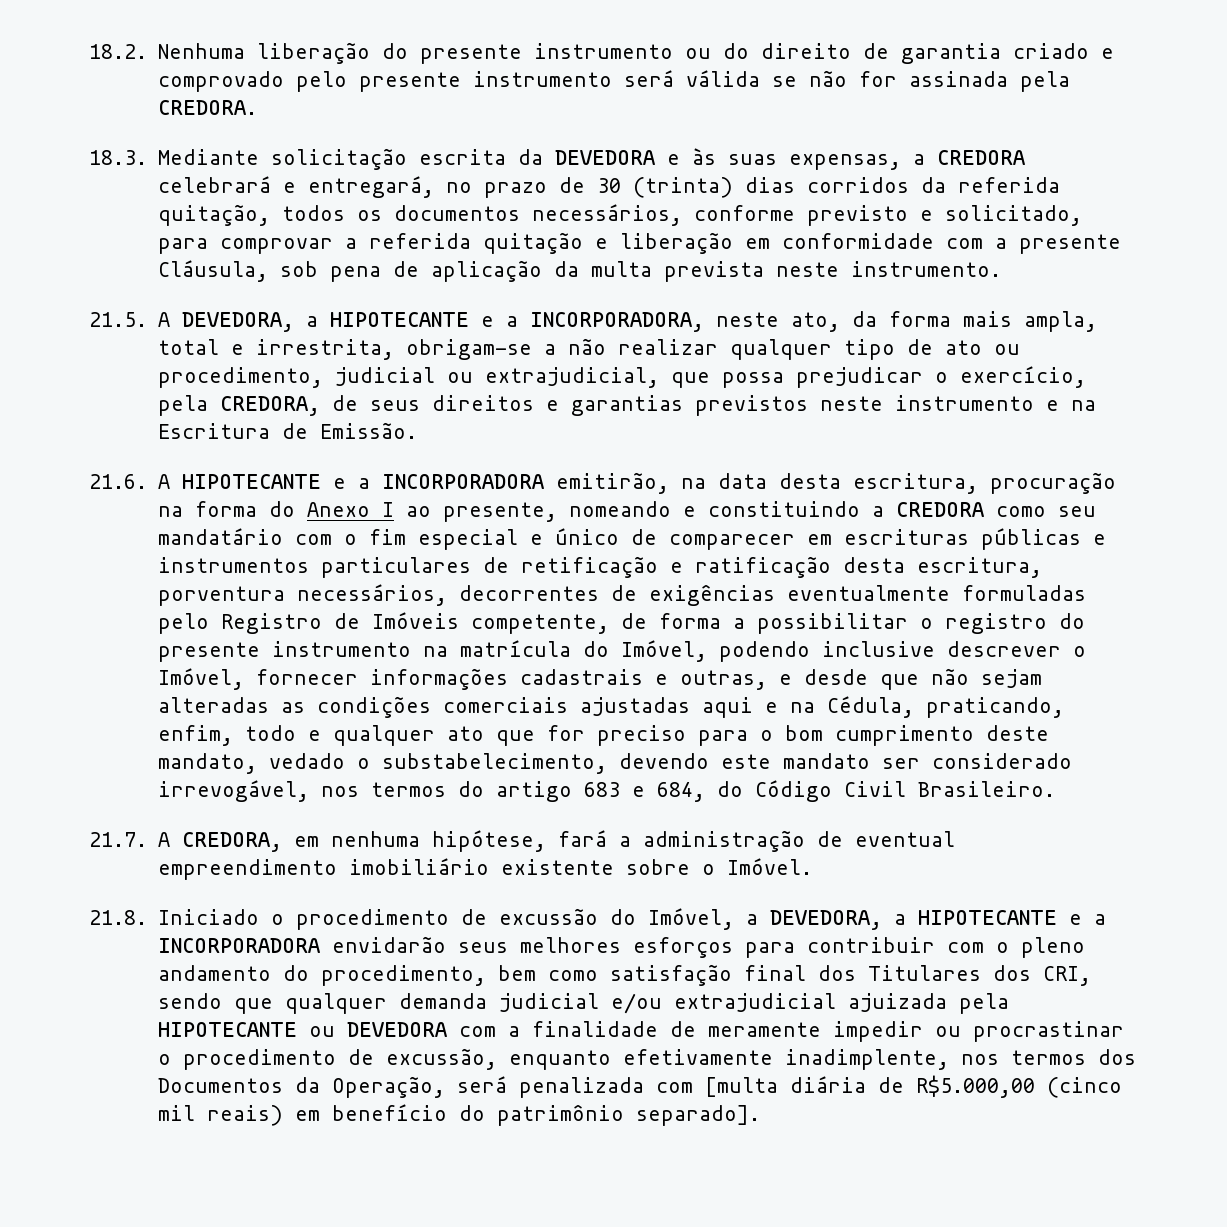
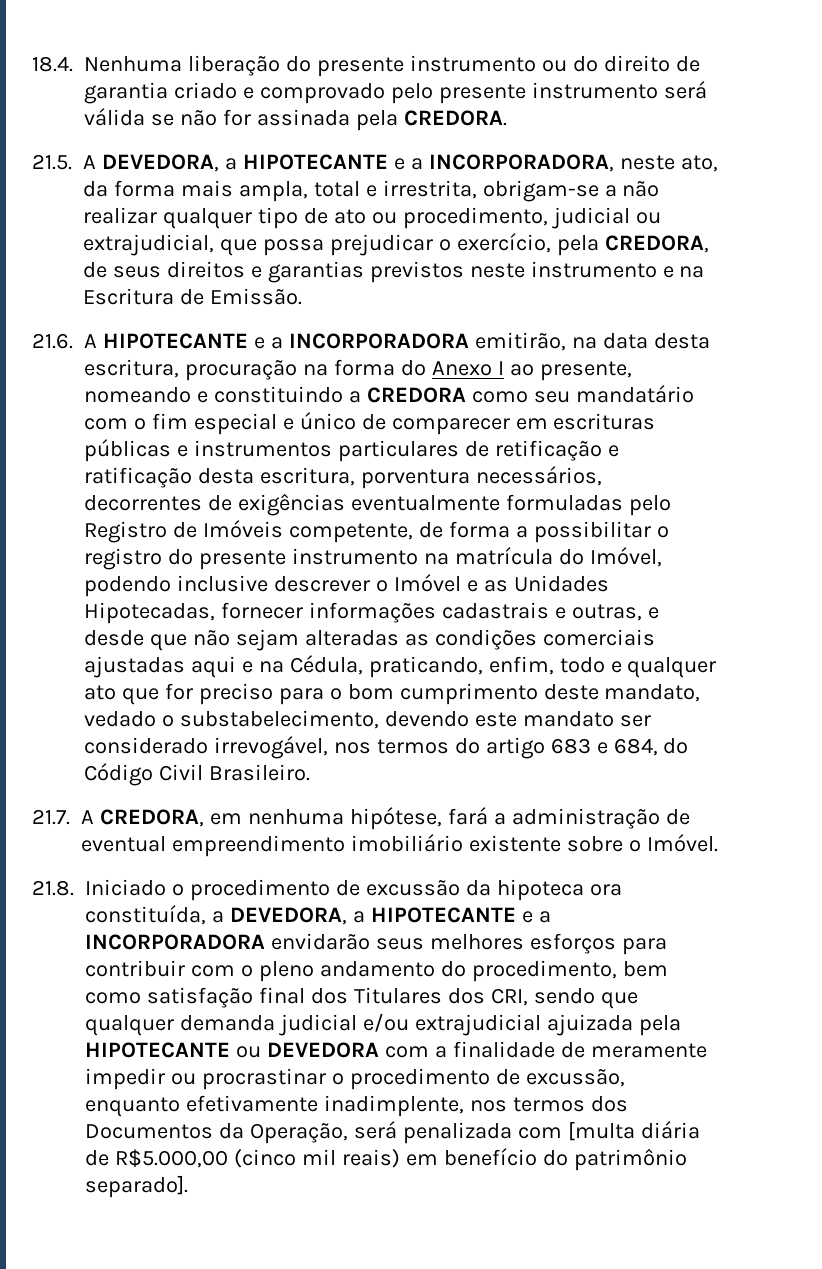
- 18.2. Nenhuma liberação do presente instrumento ou do direito de garantia criado e comprovado pelo presente instrumento será válida se não for assinada pela CREDORA.
+ 18.4. Nenhuma liberação do presente instrumento ou do direito de garantia criado e comprovado pelo presente instrumento será válida se não for assinada pela CREDORA.
- 18.3. Mediante solicitação escrita da DEVEDORA e às suas expensas, a CREDORA celebrará e entregará, no prazo de 30 (trinta) dias corridos da referida quitação, todos os documentos necessários, conforme previsto e solicitado, para comprovar a referida quitação e liberação em conformidade com a presente Cláusula, sob pena de aplicação da multa prevista neste instrumento.
- 21.6. A HIPOTECANTE e a INCORPORADORA emitirão, na data desta escritura, procuração na forma do Anexo I ao presente, nomeando e constituindo a CREDORA como seu mandatário com o fim especial e único de comparecer em escrituras públicas e instrumentos particulares de retificação e ratificação desta escritura, porventura necessários, decorrentes de exigências eventualmente formuladas pelo Registro de Imóveis competente, de forma a possibilitar o registro do presente instrumento na matrícula do Imóvel, podendo inclusive descrever o Imóvel, fornecer informações cadastrais e outras, e desde que não sejam alteradas as condições comerciais ajustadas aqui e na Cédula, praticando, enfim, todo e qualquer ato que for preciso para o bom cumprimento deste mandato, vedado o substabelecimento, devendo este mandato ser considerado irrevogável, nos termos do artigo 683 e 684, do Código Civil Brasileiro.
+ 21.6. A HIPOTECANTE e a INCORPORADORA emitirão, na data desta escritura, procuração na forma do Anexo I ao presente, nomeando e constituindo a CREDORA como seu mandatário com o fim especial e único de comparecer em escrituras públicas e instrumentos particulares de retificação e ratificação desta escritura, porventura necessários, decorrentes de exigências eventualmente formuladas pelo Registro de Imóveis competente, de forma a possibilitar o registro do presente instrumento na matrícula do Imóvel, podendo inclusive descrever o Imóvel e as Unidades Hipotecadas, fornecer informações cadastrais e outras, e desde que não sejam alteradas as condições comerciais ajustadas aqui e na Cédula, praticando, enfim, todo e qualquer ato que for preciso para o bom cumprimento deste mandato, vedado o substabelecimento, devendo este mandato ser considerado irrevogável, nos termos do artigo 683 e 684, do Código Civil Brasileiro.
- 21.8. Iniciado o procedimento de excussão do Imóvel, a DEVEDORA, a HIPOTECANTE e a INCORPORADORA envidarão seus melhores esforços para contribuir com o pleno andamento do procedimento, bem como satisfação final dos Titulares dos CRI, sendo que qualquer demanda judicial e/ou extrajudicial ajuizada pela HIPOTECANTE ou DEVEDORA com a finalidade de meramente impedir ou procrastinar o procedimento de excussão, enquanto efetivamente inadimplente, nos termos dos Documentos da Operação, será penalizada com [multa diária de R$5.000,00 (cinco mil reais) em benefício do patrimônio separado].
+ 21.8. Iniciado o procedimento de excussão da hipoteca ora constituída, a DEVEDORA, a HIPOTECANTE e a INCORPORADORA envidarão seus melhores esforços para contribuir com o pleno andamento do procedimento, bem como satisfação final dos Titulares dos CRI, sendo que qualquer demanda judicial e/ou extrajudicial ajuizada pela HIPOTECANTE ou DEVEDORA com a finalidade de meramente impedir ou procrastinar o procedimento de excussão, enquanto efetivamente inadimplente, nos termos dos Documentos da Operação, será penalizada com [multa diária de R$5.000,00 (cinco mil reais) em benefício do patrimônio separado].

